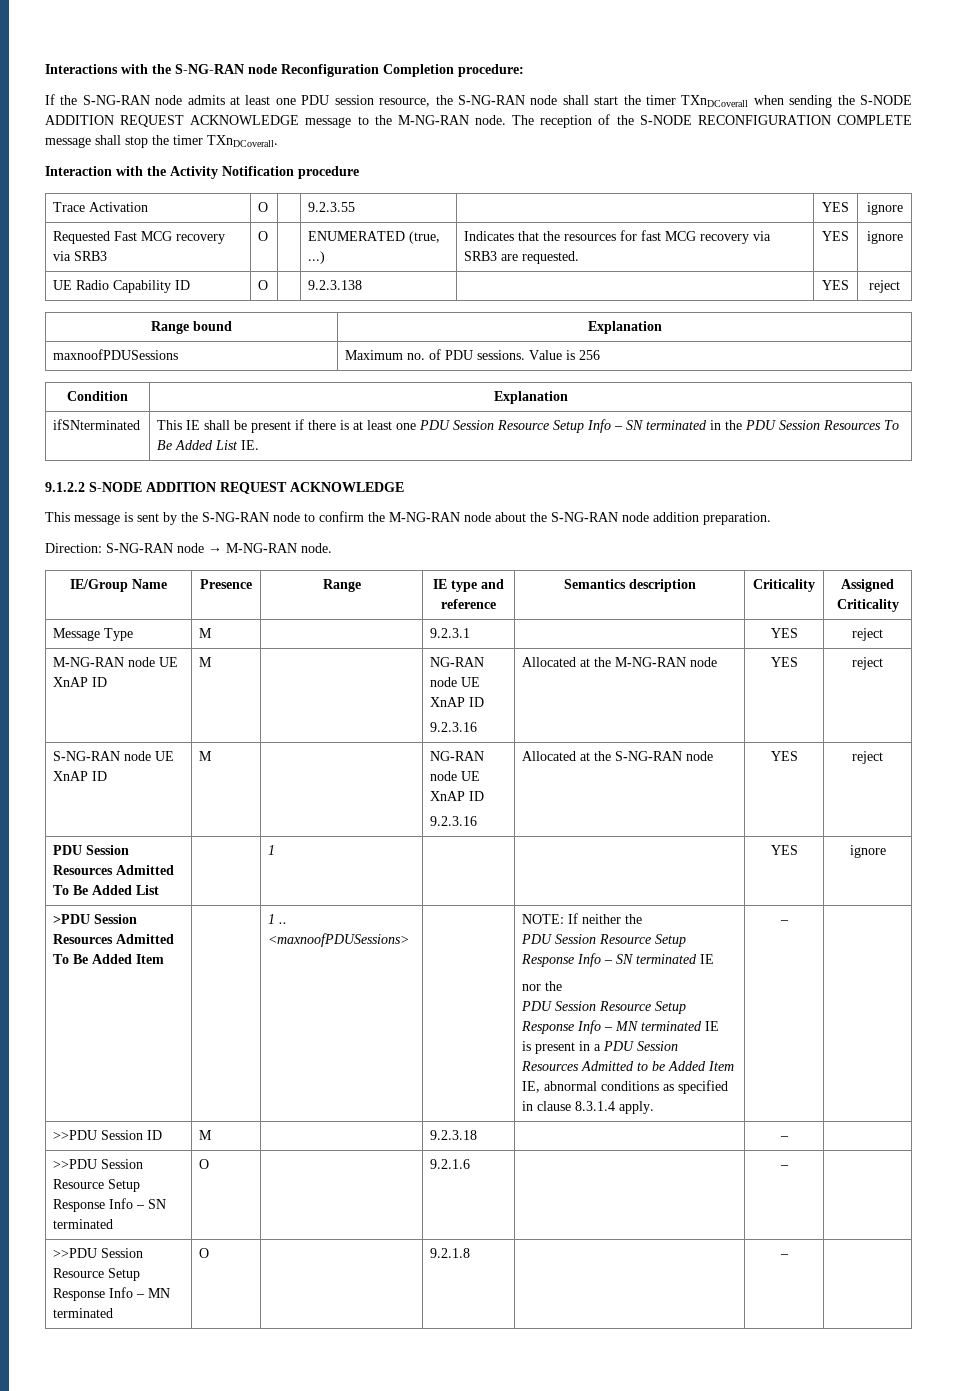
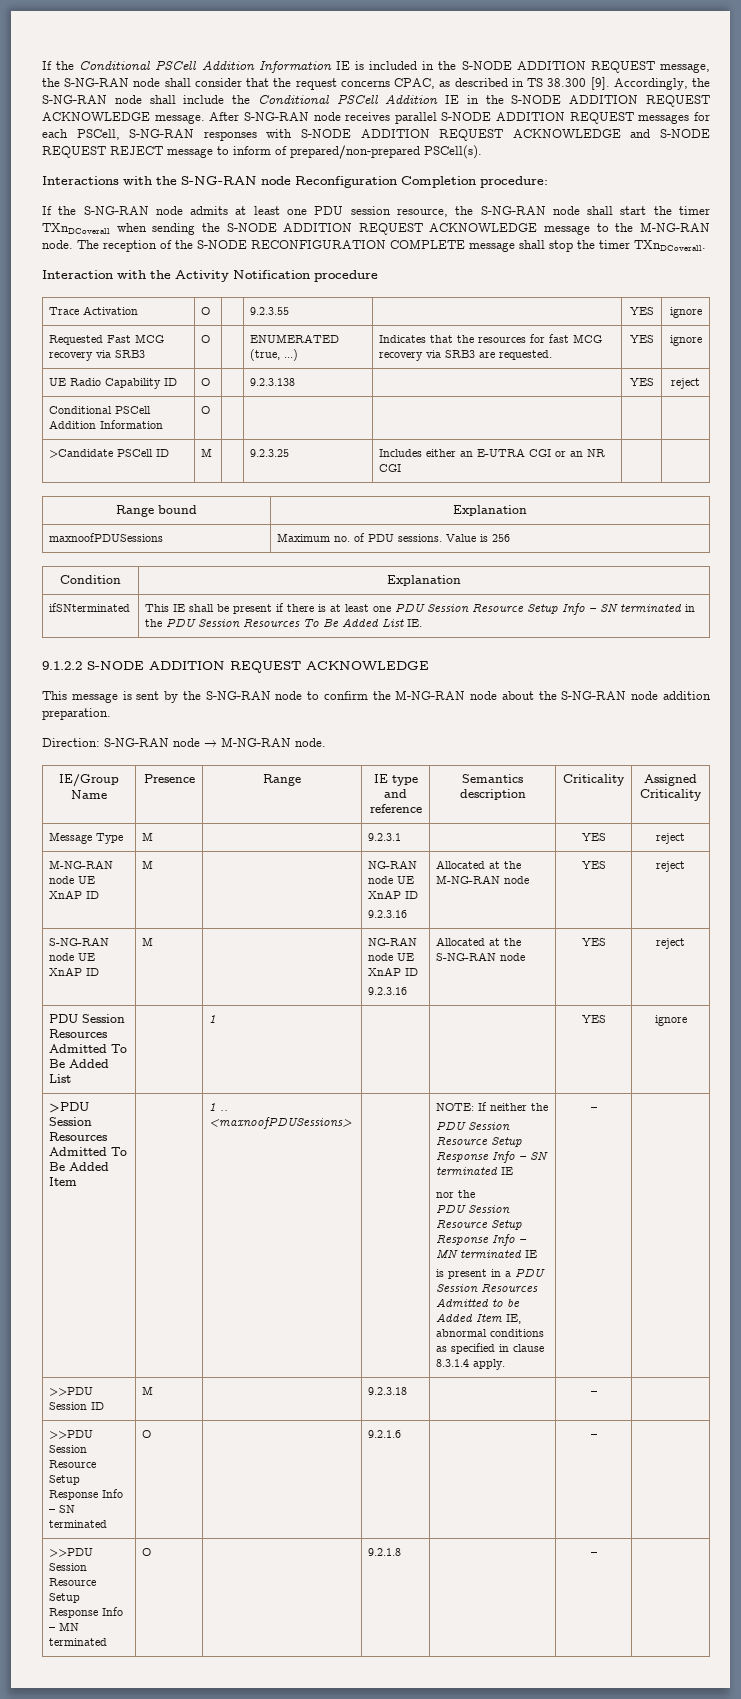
+ If the Conditional PSCell Addition Information IE is included in the S-NODE ADDITION REQUEST message, the S-NG-RAN node shall consider that the request concerns CPAC, as described in TS 38.300 [9]. Accordingly, the S-NG-RAN node shall include the Conditional PSCell Addition IE in the S-NODE ADDITION REQUEST ACKNOWLEDGE message. After S-NG-RAN node receives parallel S-NODE ADDITION REQUEST messages for each PSCell, S-NG-RAN responses with S-NODE ADDITION REQUEST ACKNOWLEDGE and S-NODE REQUEST REJECT message to inform of prepared/non-prepared PSCell(s).
+ Conditional PSCell Addition Information | O | | | | |
+ >Candidate PSCell ID | M | | 9.2.3.25 | Includes either an E-UTRA CGI or an NR CGI | |

